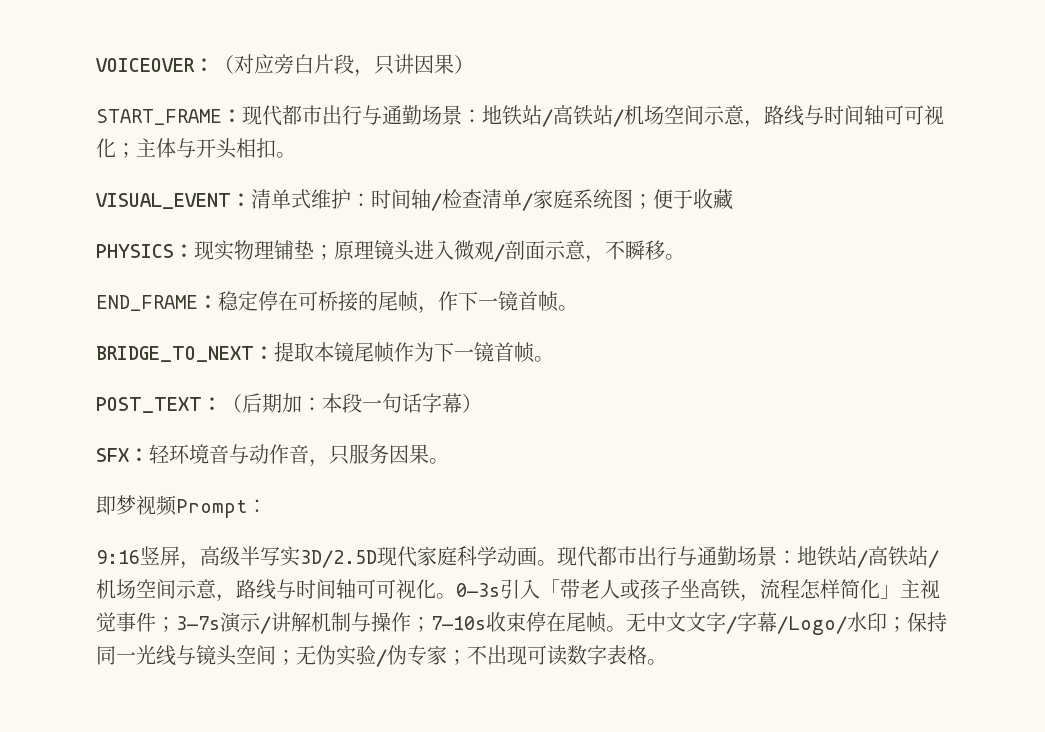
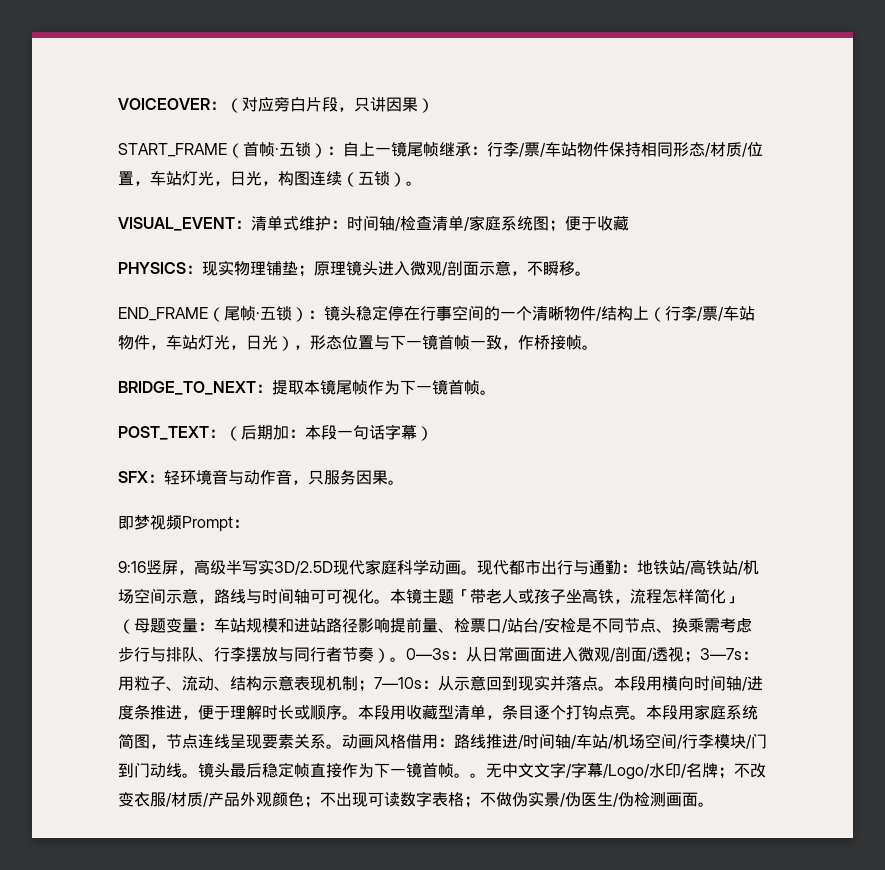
- START_FRAME：现代都市出行与通勤场景：地铁站/高铁站/机场空间示意，路线与时间轴可可视化；主体与开头相扣。
+ START_FRAME（首帧·五锁）：自上一镜尾帧继承：行李/票/车站物件保持相同形态/材质/位置，车站灯光，日光，构图连续（五锁）。
- END_FRAME：稳定停在可桥接的尾帧，作下一镜首帧。
+ END_FRAME（尾帧·五锁）：镜头稳定停在行事空间的一个清晰物件/结构上（行李/票/车站物件，车站灯光，日光），形态位置与下一镜首帧一致，作桥接帧。
- 现代都市出行与通勤场景：地铁站/高铁站/机场空间示意，路线与时间轴可可视化。
+ 现代都市出行与通勤：地铁站/高铁站/机场空间示意，路线与时间轴可可视化。
- 0—3s引入「带老人或孩子坐高铁，流程怎样简化」主视觉事件；3—7s演示/讲解机制与操作；7—10s收束停在尾帧。
+ 本镜主题「带老人或孩子坐高铁，流程怎样简化」（母题变量：车站规模和进站路径影响提前量、检票口/站台/安检是不同节点、换乘需考虑步行与排队、行李摆放与同行者节奏）。0—3s：从日常画面进入微观/剖面/透视；3—7s：用粒子、流动、结构示意表现机制；7—10s：从示意回到现实并落点。本段用横向时间轴/进度条推进，便于理解时长或顺序。本段用收藏型清单，条目逐个打钩点亮。本段用家庭系统简图，节点连线呈现要素关系。动画风格借用：路线推进/时间轴/车站/机场空间/行李模块/门到门动线。镜头最后稳定帧直接作为下一镜首帧。。
- 无中文文字/字幕/Logo/水印；保持同一光线与镜头空间；无伪实验/伪专家；不出现可读数字表格。
+ 无中文文字/字幕/Logo/水印/名牌；不改变衣服/材质/产品外观颜色；不出现可读数字表格；不做伪实景/伪医生/伪检测画面。

